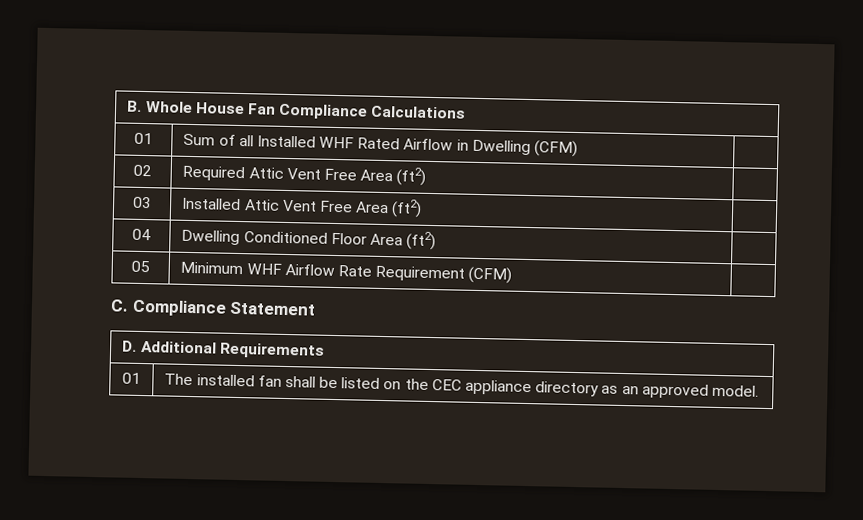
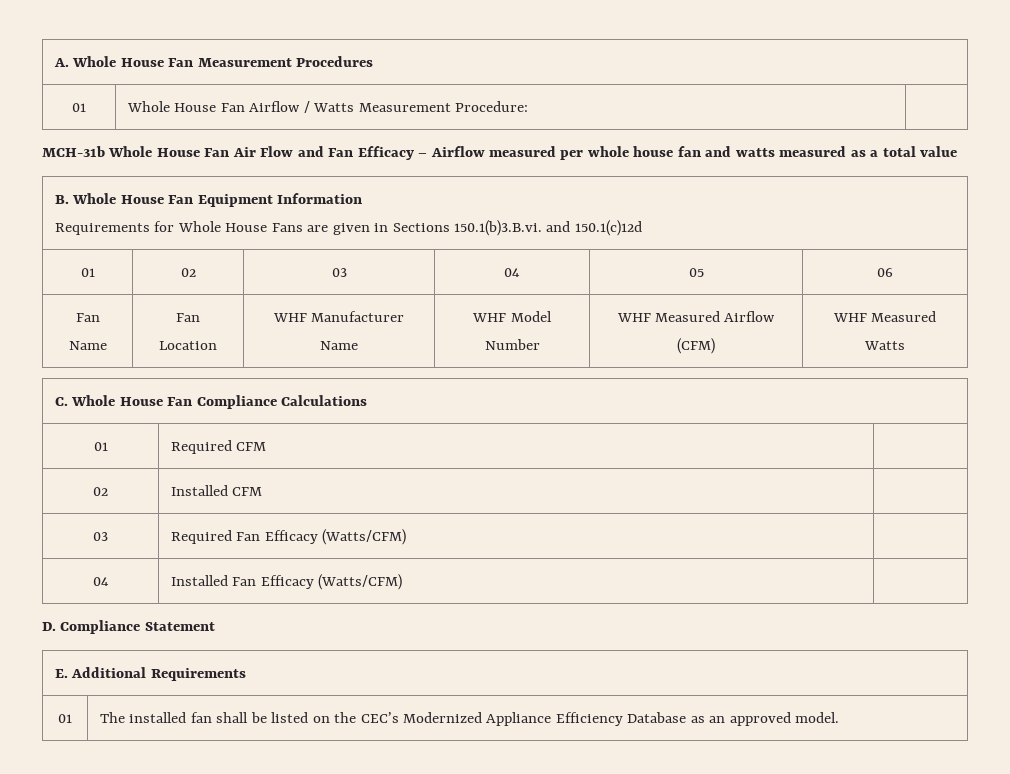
- B. Whole House Fan Compliance Calculations
- 01 | Sum of all Installed WHF Rated Airflow in Dwelling (CFM) |
- 02 | Required Attic Vent Free Area (ft2) |
- 03 | Installed Attic Vent Free Area (ft2) |
- 04 | Dwelling Conditioned Floor Area (ft2) |
- 05 | Minimum WHF Airflow Rate Requirement (CFM) |
- C. Compliance Statement
+ A. Whole House Fan Measurement Procedures
+ 01 | Whole House Fan Airflow / Watts Measurement Procedure: |
+ MCH-31b Whole House Fan Air Flow and Fan Efficacy – Airflow measured per whole house fan and watts measured as a total value
+ B. Whole House Fan Equipment Information
+ Requirements for Whole House Fans are given in Sections 150.1(b)3.B.vi. and 150.1(c)12d
+ 01 | 02 | 03 | 04 | 05 | 06
+ Fan Name | Fan Location | WHF Manufacturer Name | WHF Model Number | WHF Measured Airflow (CFM) | WHF Measured Watts
+ C. Whole House Fan Compliance Calculations
+ 01 | Required CFM |
+ 02 | Installed CFM |
+ 03 | Required Fan Efficacy (Watts/CFM) |
+ 04 | Installed Fan Efficacy (Watts/CFM) |
+ D. Compliance Statement
- D. Additional Requirements
+ E. Additional Requirements
- 01 | The installed fan shall be listed on the CEC appliance directory as an approved model.
+ 01 | The installed fan shall be listed on the CEC’s Modernized Appliance Efficiency Database as an approved model.

